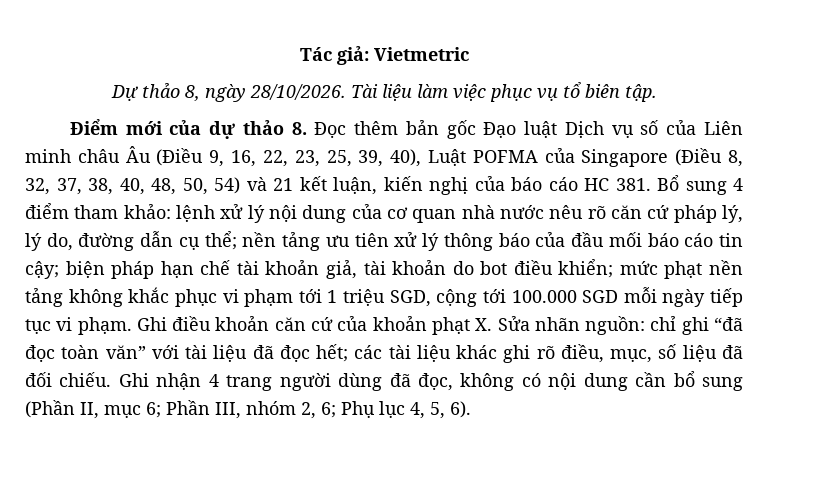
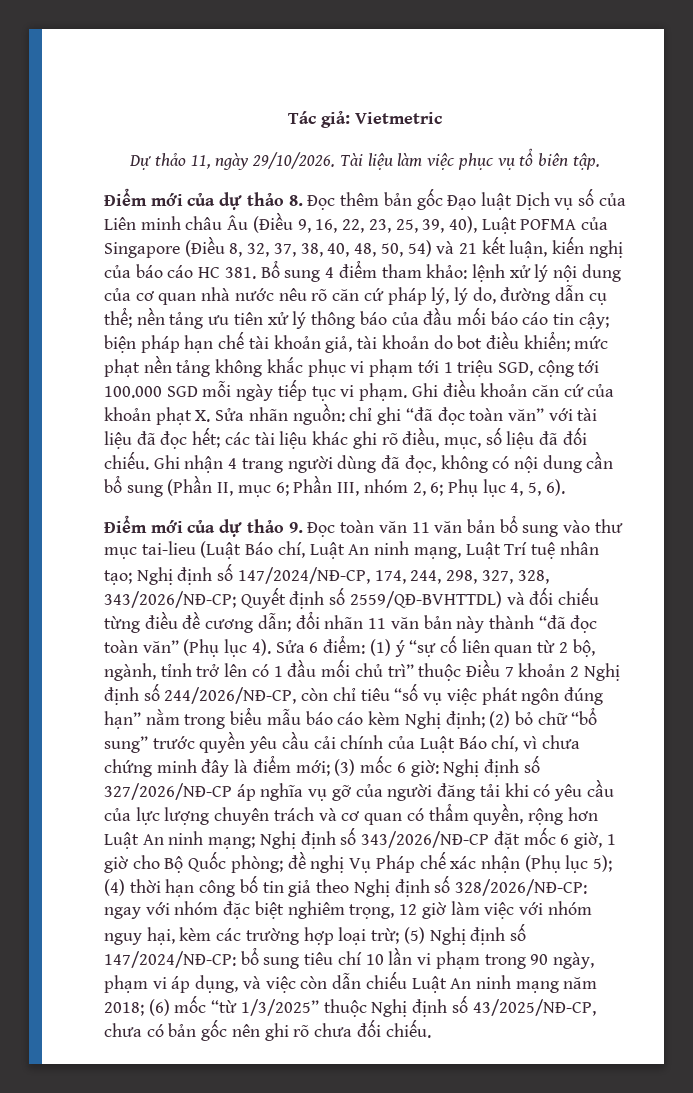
- Dự thảo 8, ngày 28/10/2026.
+ Dự thảo 11, ngày 29/10/2026.
+ Điểm mới của dự thảo 9. Đọc toàn văn 11 văn bản bổ sung vào thư mục tai-lieu (Luật Báo chí, Luật An ninh mạng, Luật Trí tuệ nhân tạo; Nghị định số 147/2024/NĐ-CP, 174, 244, 298, 327, 328, 343/2026/NĐ-CP; Quyết định số 2559/QĐ-BVHTTDL) và đối chiếu từng điều đề cương dẫn; đổi nhãn 11 văn bản này thành “đã đọc toàn văn” (Phụ lục 4). Sửa 6 điểm: (1) ý “sự cố liên quan từ 2 bộ, ngành, tỉnh trở lên có 1 đầu mối chủ trì” thuộc Điều 7 khoản 2 Nghị định số 244/2026/NĐ-CP, còn chỉ tiêu “số vụ việc phát ngôn đúng hạn” nằm trong biểu mẫu báo cáo kèm Nghị định; (2) bỏ chữ “bổ sung” trước quyền yêu cầu cải chính của Luật Báo chí, vì chưa chứng minh đây là điểm mới; (3) mốc 6 giờ: Nghị định số 327/2026/NĐ-CP áp nghĩa vụ gỡ của người đăng tải khi có yêu cầu của lực lượng chuyên trách và cơ quan có thẩm quyền, rộng hơn Luật An ninh mạng; Nghị định số 343/2026/NĐ-CP đặt mốc 6 giờ, 1 giờ cho Bộ Quốc phòng; đề nghị Vụ Pháp chế xác nhận (Phụ lục 5); (4) thời hạn công bố tin giả theo Nghị định số 328/2026/NĐ-CP: ngay với nhóm đặc biệt nghiêm trọng, 12 giờ làm việc với nhóm nguy hại, kèm các trường hợp loại trừ; (5) Nghị định số 147/2024/NĐ-CP: bổ sung tiêu chí 10 lần vi phạm trong 90 ngày, phạm vi áp dụng, và việc còn dẫn chiếu Luật An ninh mạng năm 2018; (6) mốc “từ 1/3/2025” thuộc Nghị định số 43/2025/NĐ-CP, chưa có bản gốc nên ghi rõ chưa đối chiếu.

